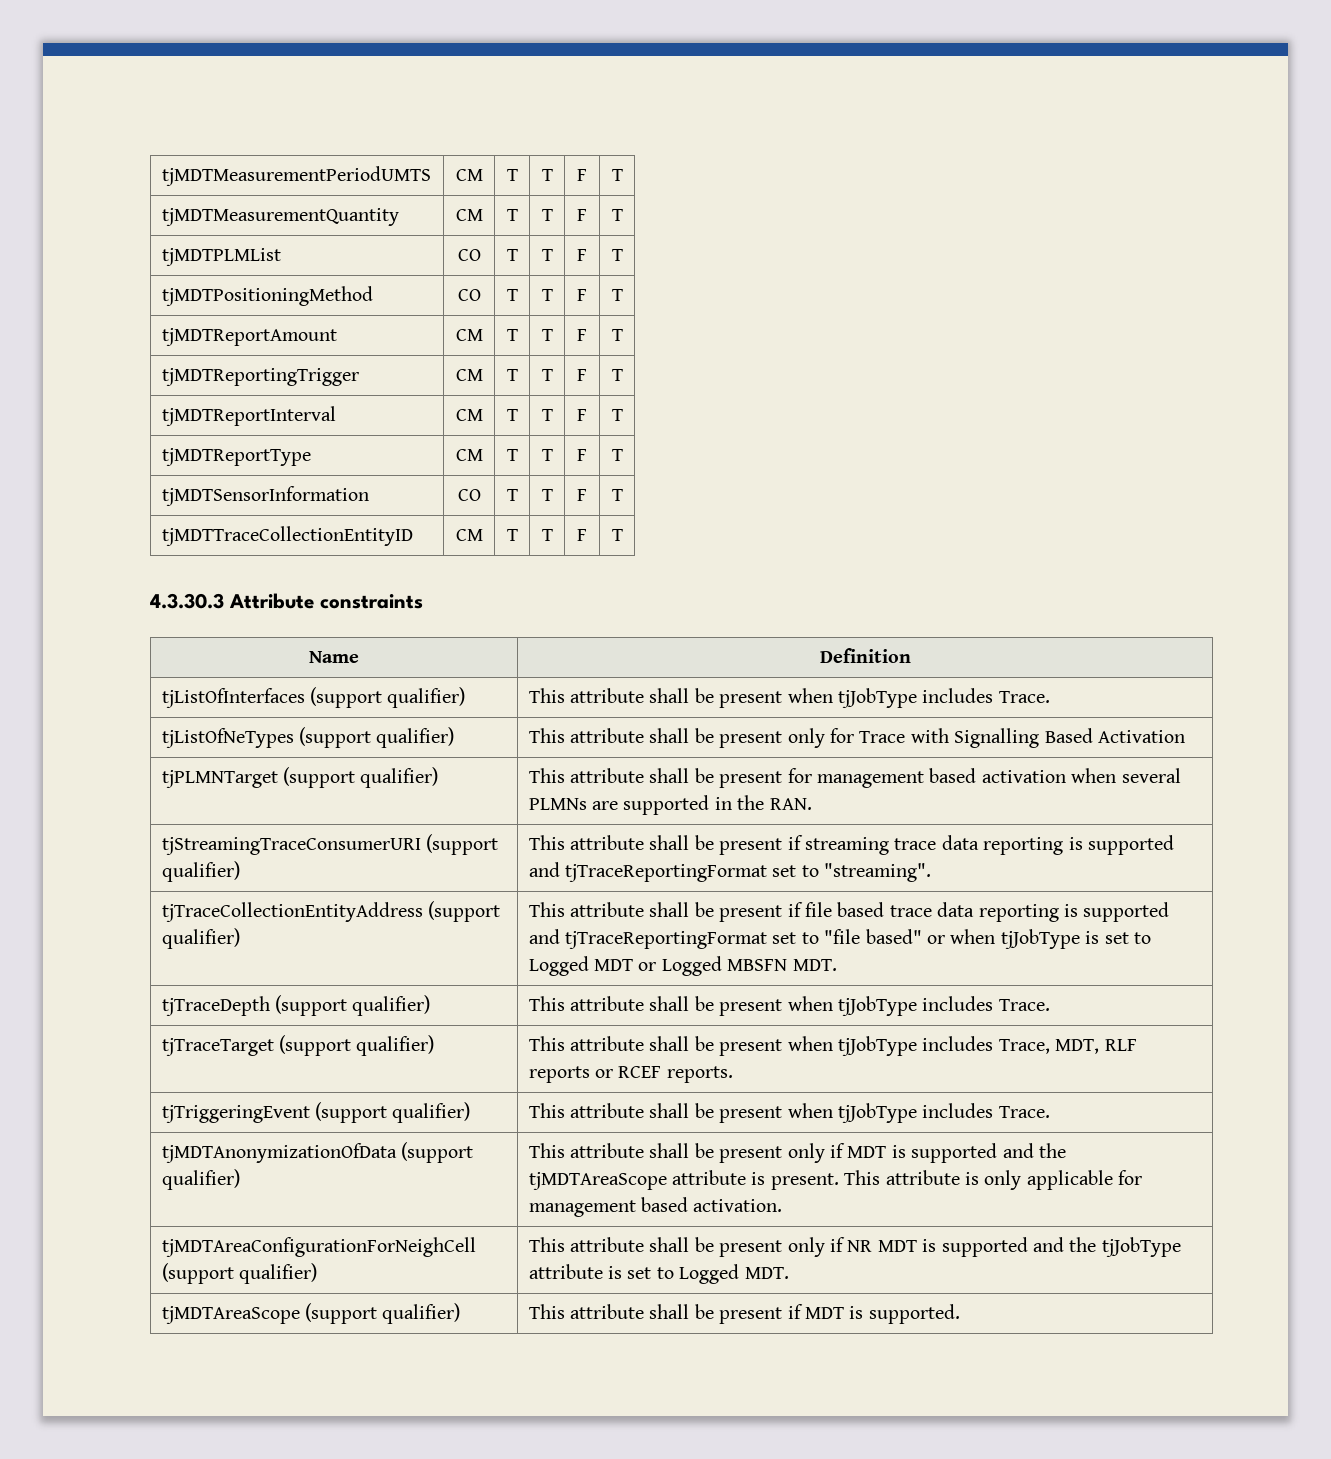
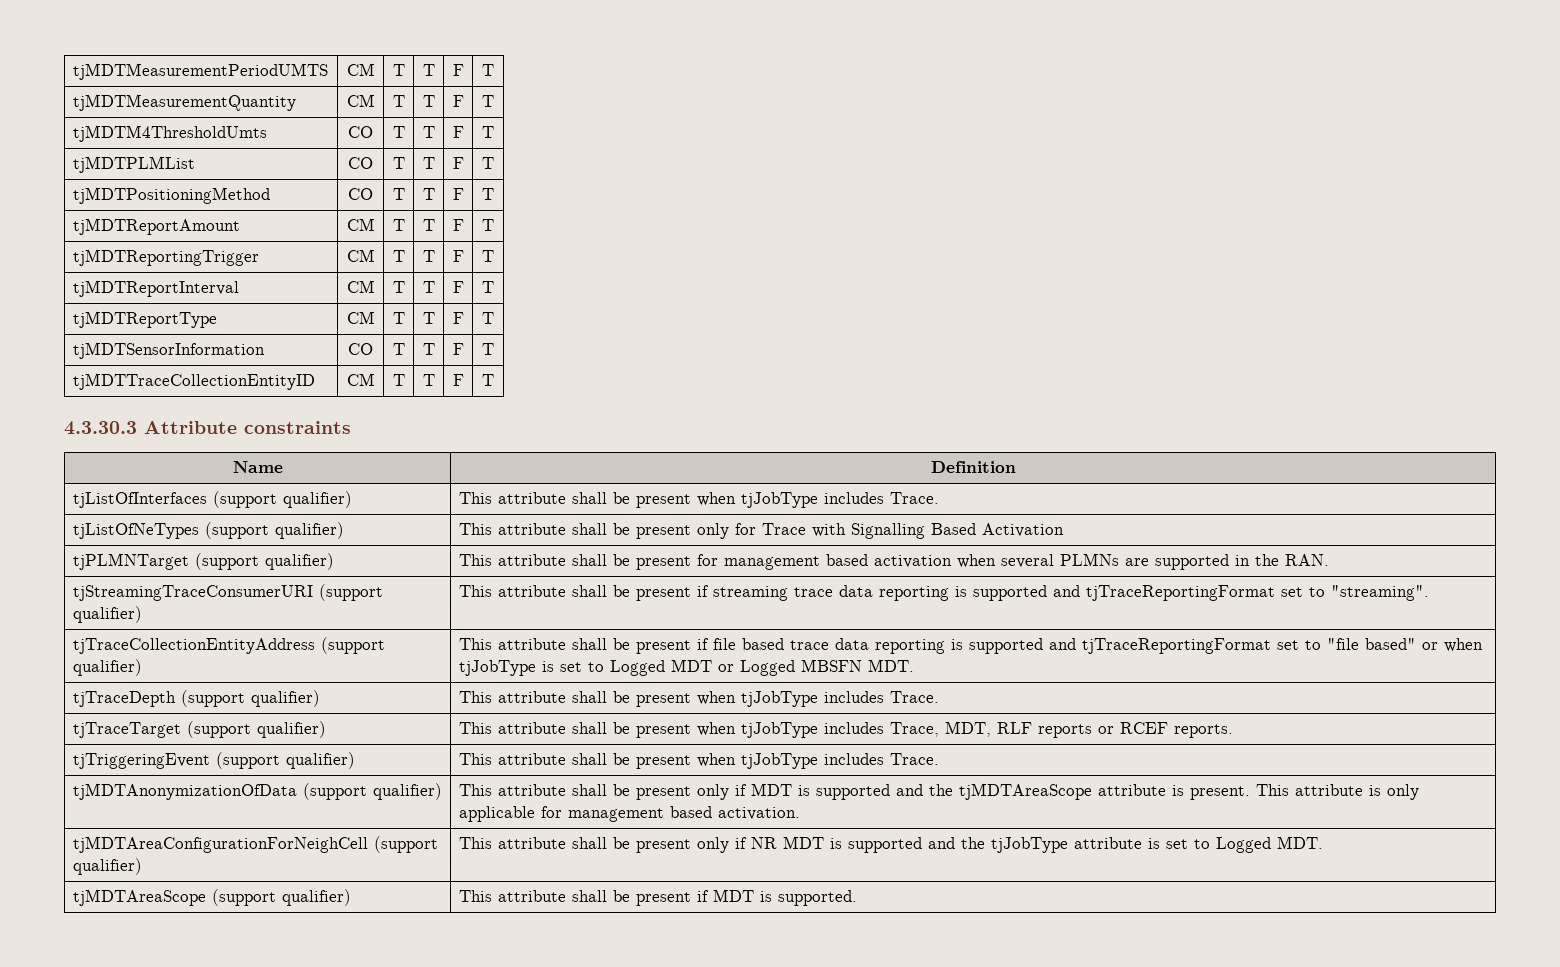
+ tjMDTM4ThresholdUmts | CO | T | T | F | T

